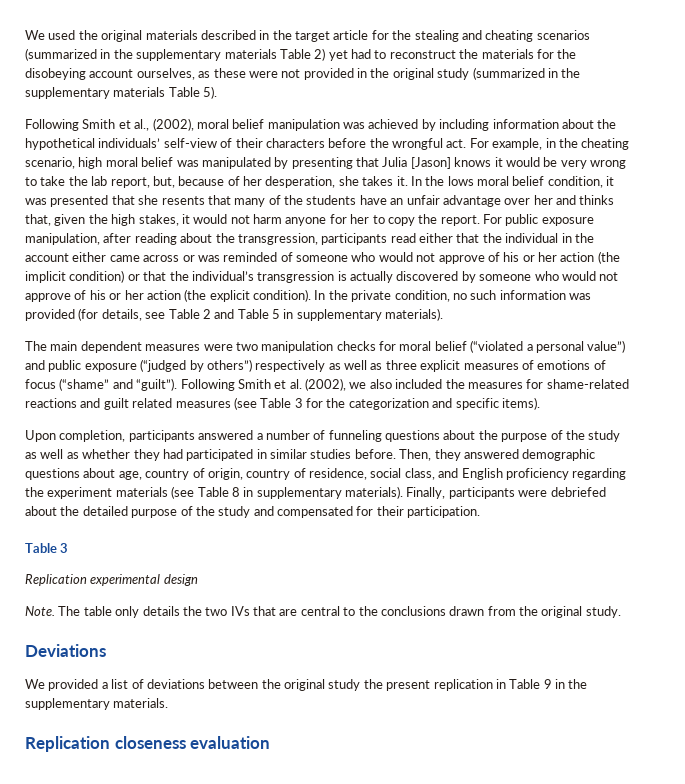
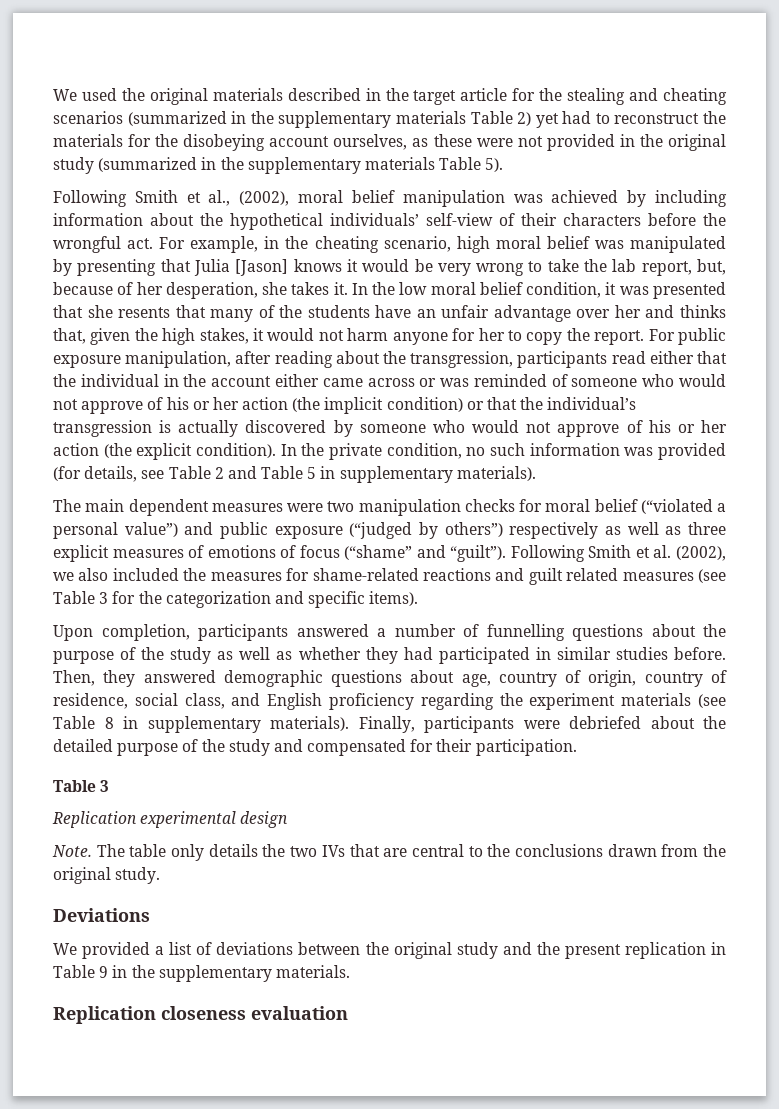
- In the lows moral belief condition, it was presented that she resents that many of the students have an unfair advantage over her and thinks that, given the high stakes, it would not harm anyone for her to copy the report.
+ In the low moral belief condition, it was presented that she resents that many of the students have an unfair advantage over her and thinks that, given the high stakes, it would not harm anyone for her to copy the report.
- Upon completion, participants answered a number of funneling questions about the purpose of the study as well as whether they had participated in similar studies before.
+ Upon completion, participants answered a number of funnelling questions about the purpose of the study as well as whether they had participated in similar studies before.
- We provided a list of deviations between the original study the present replication in Table 9 in the supplementary materials.
+ We provided a list of deviations between the original study and the present replication in Table 9 in the supplementary materials.

